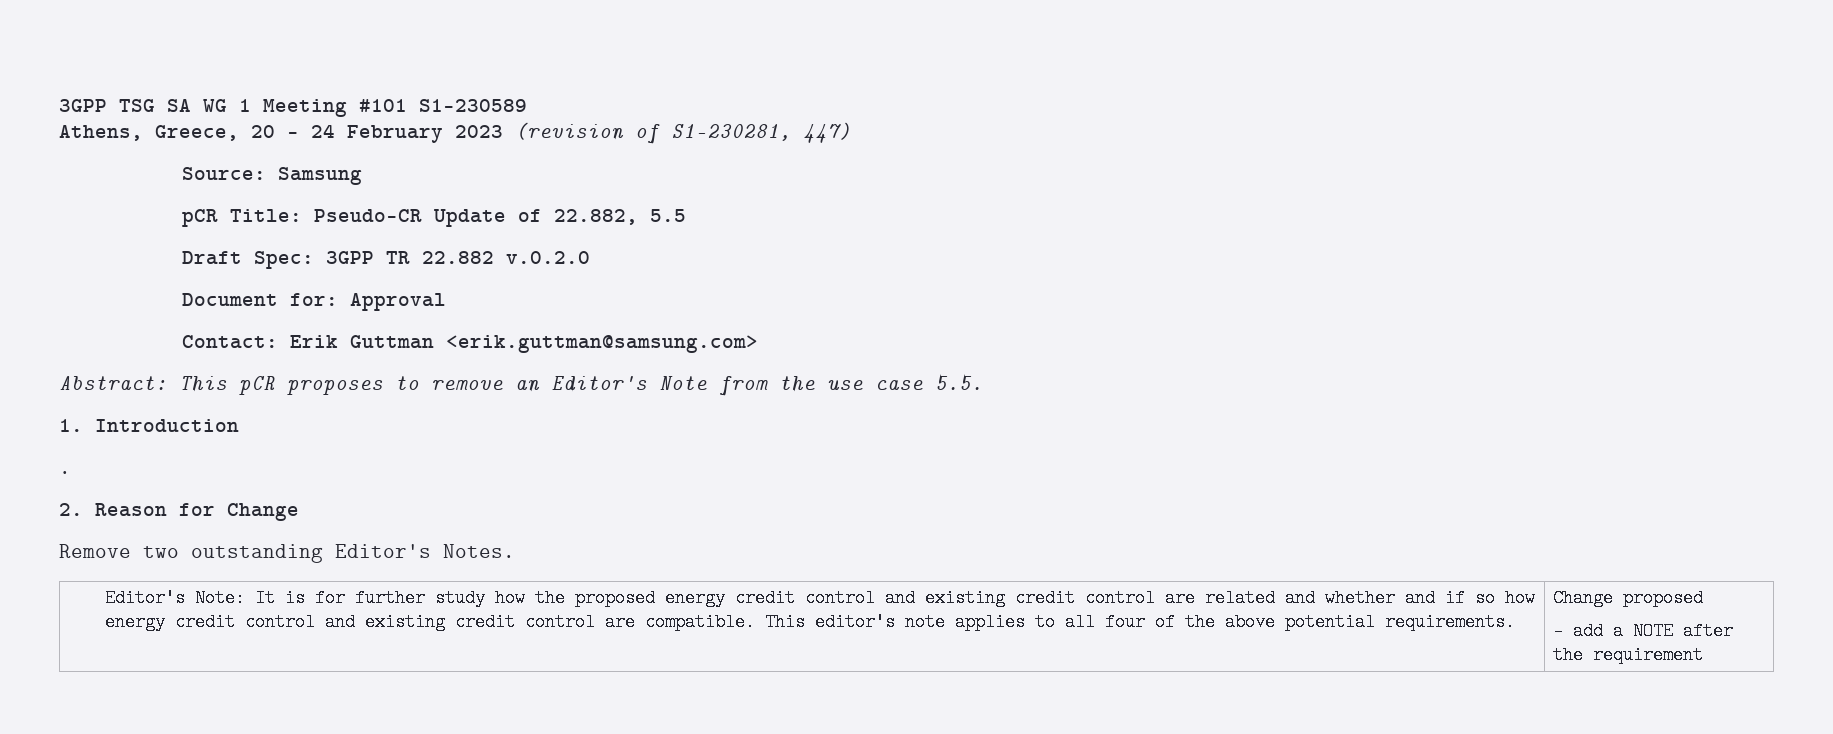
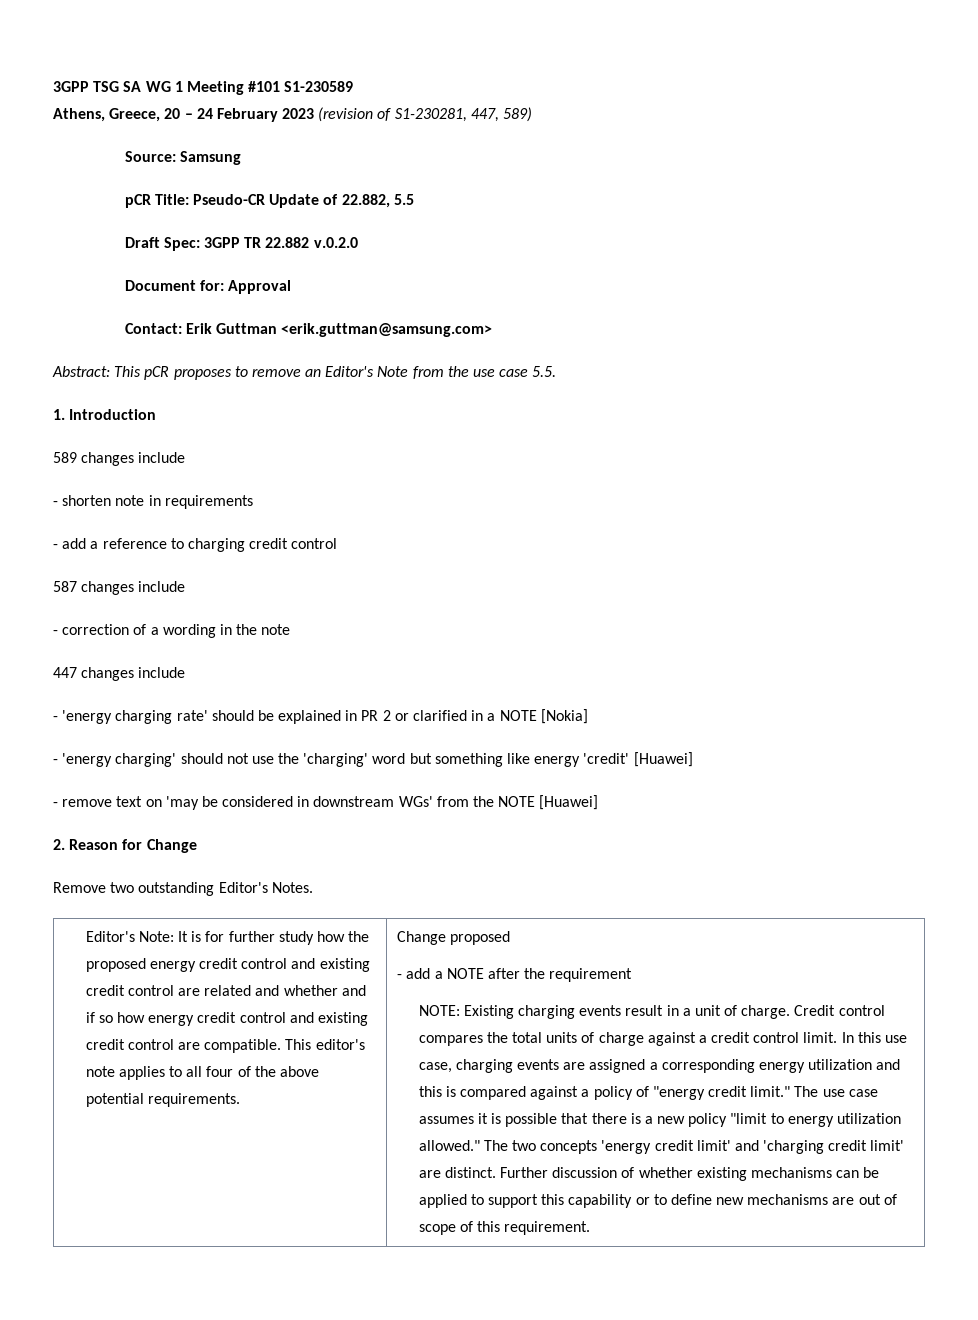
- Athens, Greece, 20 – 24 February 2023 (revision of S1-230281, 447)
+ Athens, Greece, 20 – 24 February 2023 (revision of S1-230281, 447, 589)
- .
+ 589 changes include
+ - shorten note in requirements
+ - add a reference to charging credit control
+ 587 changes include
+ - correction of a wording in the note
+ 447 changes include
+ - 'energy charging rate' should be explained in PR 2 or clarified in a NOTE [Nokia]
+ - 'energy charging' should not use the 'charging' word but something like energy 'credit' [Huawei]
+ - remove text on 'may be considered in downstream WGs' from the NOTE [Huawei]
+ NOTE: Existing charging events result in a unit of charge. Credit control compares the total units of charge against a credit control limit. In this use case, charging events are assigned a corresponding energy utilization and this is compared against a policy of "energy credit limit." The use case assumes it is possible that there is a new policy "limit to energy utilization allowed." The two concepts 'energy credit limit' and 'charging credit limit' are distinct. Further discussion of whether existing mechanisms can be applied to support this capability or to define new mechanisms are out of scope of this requirement.

